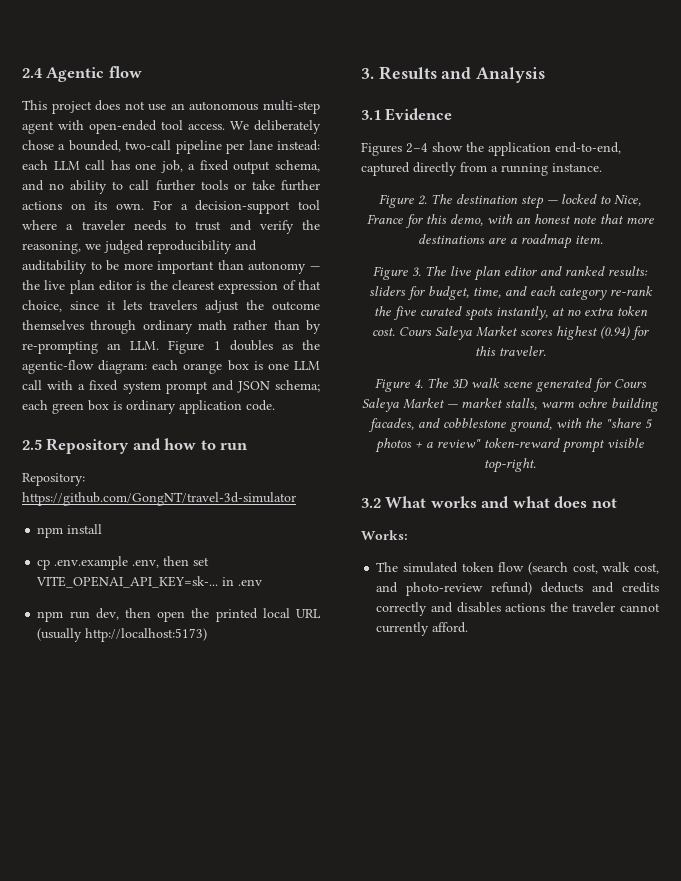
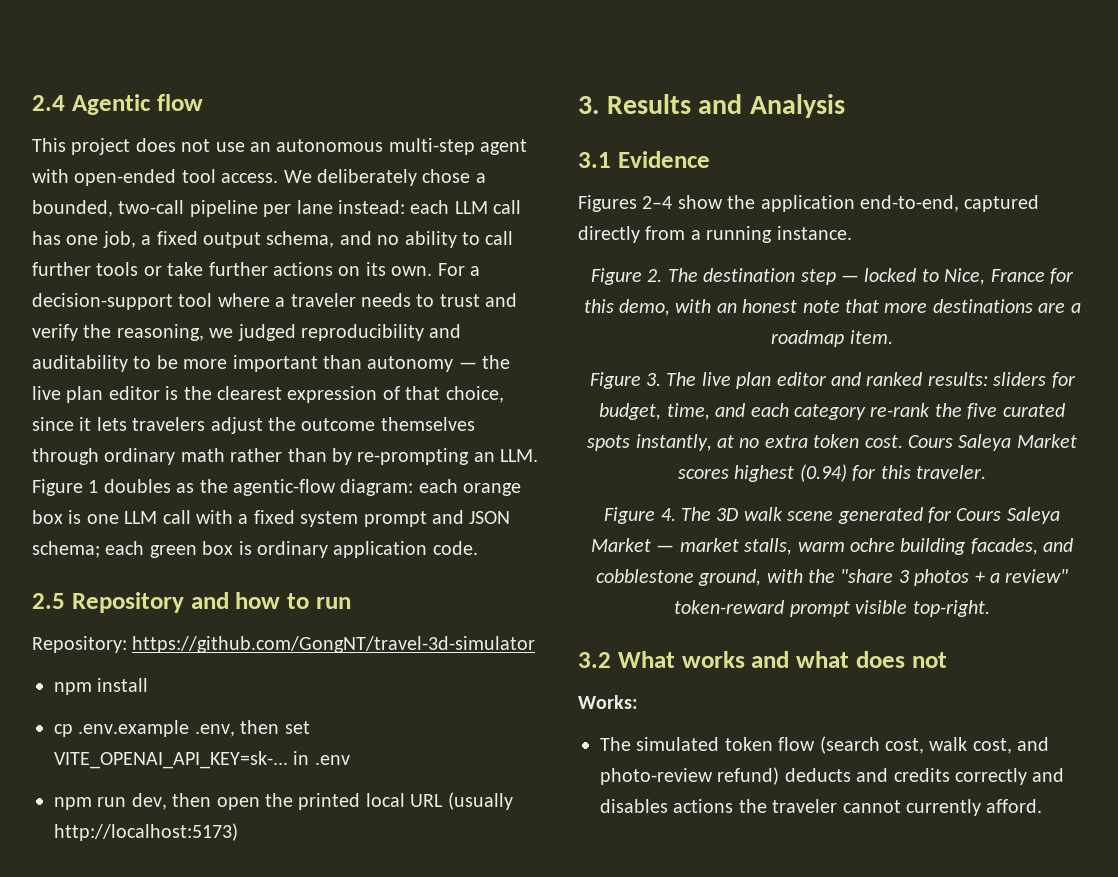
- Figure 4. The 3D walk scene generated for Cours Saleya Market — market stalls, warm ochre building facades, and cobblestone ground, with the "share 5 photos + a review" token-reward prompt visible top-right.
+ Figure 4. The 3D walk scene generated for Cours Saleya Market — market stalls, warm ochre building facades, and cobblestone ground, with the "share 3 photos + a review" token-reward prompt visible top-right.

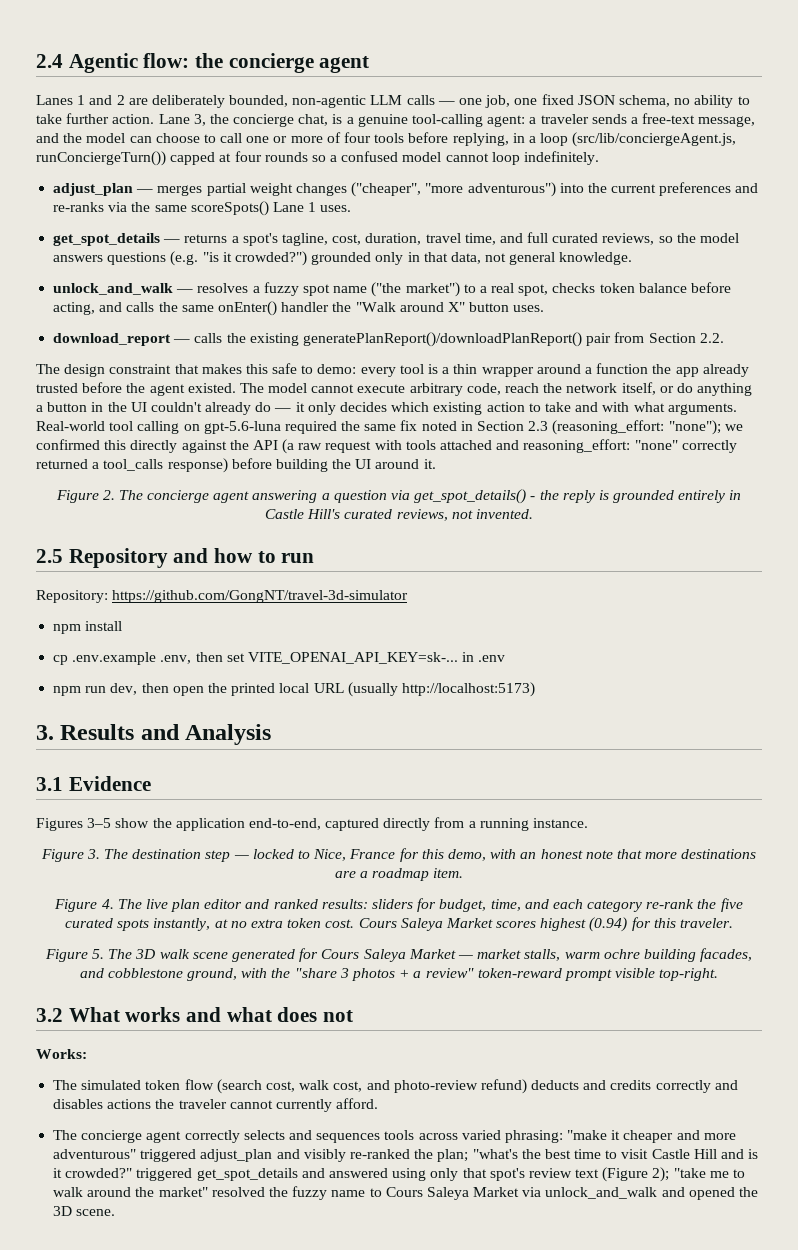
- 2.4 Agentic flow
- This project does not use an autonomous multi-step agent with open-ended tool access. We deliberately chose a bounded, two-call pipeline per lane instead: each LLM call has one job, a fixed output schema, and no ability to call further tools or take further actions on its own. For a decision-support tool where a traveler needs to trust and verify the reasoning, we judged reproducibility and auditability to be more important than autonomy — the live plan editor is the clearest expression of that choice, since it lets travelers adjust the outcome themselves through ordinary math rather than by re-prompting an LLM. Figure 1 doubles as the agentic-flow diagram: each orange box is one LLM call with a fixed system prompt and JSON schema; each green box is ordinary application code.
+ 2.4 Agentic flow: the concierge agent
+ Lanes 1 and 2 are deliberately bounded, non-agentic LLM calls — one job, one fixed JSON schema, no ability to take further action. Lane 3, the concierge chat, is a genuine tool-calling agent: a traveler sends a free-text message, and the model can choose to call one or more of four tools before replying, in a loop (src/lib/conciergeAgent.js, runConciergeTurn()) capped at four rounds so a confused model cannot loop indefinitely.
+ adjust_plan — merges partial weight changes ("cheaper", "more adventurous") into the current preferences and re-ranks via the same scoreSpots() Lane 1 uses.
+ get_spot_details — returns a spot's tagline, cost, duration, travel time, and full curated reviews, so the model answers questions (e.g. "is it crowded?") grounded only in that data, not general knowledge.
+ unlock_and_walk — resolves a fuzzy spot name ("the market") to a real spot, checks token balance before acting, and calls the same onEnter() handler the "Walk around X" button uses.
+ download_report — calls the existing generatePlanReport()/downloadPlanReport() pair from Section 2.2.
+ The design constraint that makes this safe to demo: every tool is a thin wrapper around a function the app already trusted before the agent existed. The model cannot execute arbitrary code, reach the network itself, or do anything a button in the UI couldn't already do — it only decides which existing action to take and with what arguments. Real-world tool calling on gpt-5.6-luna required the same fix noted in Section 2.3 (reasoning_effort: "none"); we confirmed this directly against the API (a raw request with tools attached and reasoning_effort: "none" correctly returned a tool_calls response) before building the UI around it.
+ Figure 2. The concierge agent answering a question via get_spot_details() - the reply is grounded entirely in Castle Hill's curated reviews, not invented.
- Figures 2–4 show the application end-to-end, captured directly from a running instance.
+ Figures 3–5 show the application end-to-end, captured directly from a running instance.
- Figure 2. The destination step — locked to Nice, France for this demo, with an honest note that more destinations are a roadmap item.
+ Figure 3. The destination step — locked to Nice, France for this demo, with an honest note that more destinations are a roadmap item.
- Figure 3. The live plan editor and ranked results: sliders for budget, time, and each category re-rank the five curated spots instantly, at no extra token cost.
+ Figure 4. The live plan editor and ranked results: sliders for budget, time, and each category re-rank the five curated spots instantly, at no extra token cost.
- Figure 4. The 3D walk scene generated for Cours Saleya Market — market stalls, warm ochre building facades, and cobblestone ground, with the "share 3 photos + a review" token-reward prompt visible top-right.
+ Figure 5. The 3D walk scene generated for Cours Saleya Market — market stalls, warm ochre building facades, and cobblestone ground, with the "share 3 photos + a review" token-reward prompt visible top-right.
+ The concierge agent correctly selects and sequences tools across varied phrasing: "make it cheaper and more adventurous" triggered adjust_plan and visibly re-ranked the plan; "what's the best time to visit Castle Hill and is it crowded?" triggered get_spot_details and answered using only that spot's review text (Figure 2); "take me to walk around the market" resolved the fuzzy name to Cours Saleya Market via unlock_and_walk and opened the 3D scene.

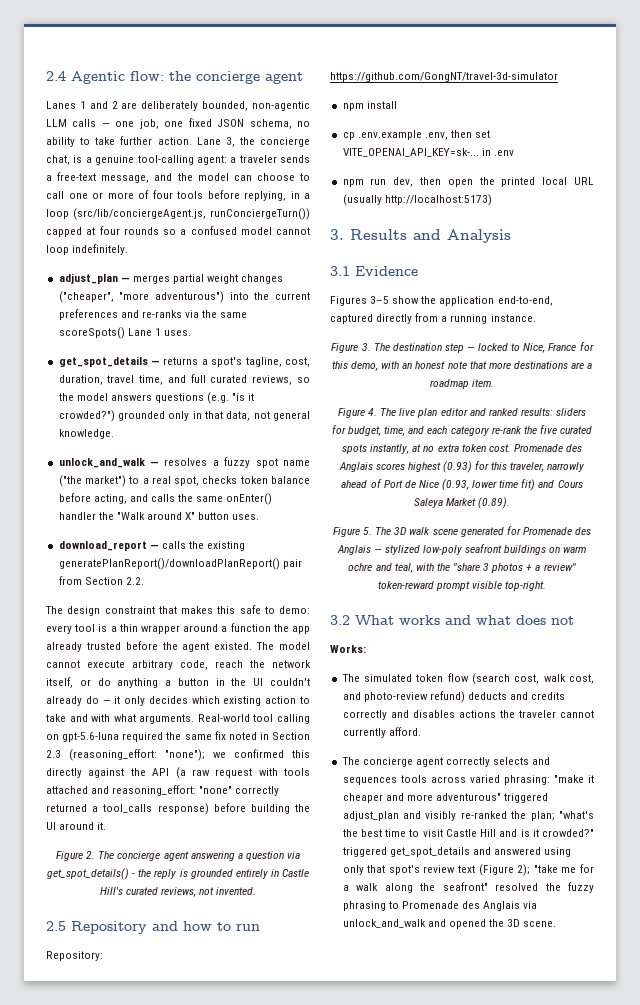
- Cours Saleya Market scores highest (0.94) for this traveler.
+ Promenade des Anglais scores highest (0.93) for this traveler, narrowly ahead of Port de Nice (0.93, lower time fit) and Cours Saleya Market (0.89).
- Figure 5. The 3D walk scene generated for Cours Saleya Market — market stalls, warm ochre building facades, and cobblestone ground, with the "share 3 photos + a review" token-reward prompt visible top-right.
+ Figure 5. The 3D walk scene generated for Promenade des Anglais — stylized low-poly seafront buildings on warm ochre and teal, with the "share 3 photos + a review" token-reward prompt visible top-right.
- The concierge agent correctly selects and sequences tools across varied phrasing: "make it cheaper and more adventurous" triggered adjust_plan and visibly re-ranked the plan; "what's the best time to visit Castle Hill and is it crowded?" triggered get_spot_details and answered using only that spot's review text (Figure 2); "take me to walk around the market" resolved the fuzzy name to Cours Saleya Market via unlock_and_walk and opened the 3D scene.
+ The concierge agent correctly selects and sequences tools across varied phrasing: "make it cheaper and more adventurous" triggered adjust_plan and visibly re-ranked the plan; "what's the best time to visit Castle Hill and is it crowded?" triggered get_spot_details and answered using only that spot's review text (Figure 2); "take me for a walk along the seafront" resolved the fuzzy phrasing to Promenade des Anglais via unlock_and_walk and opened the 3D scene.

